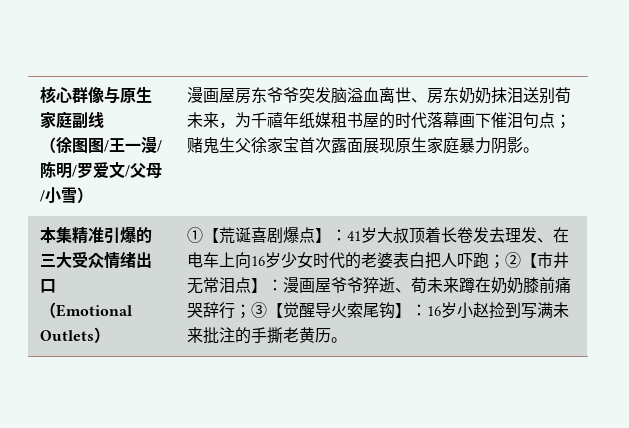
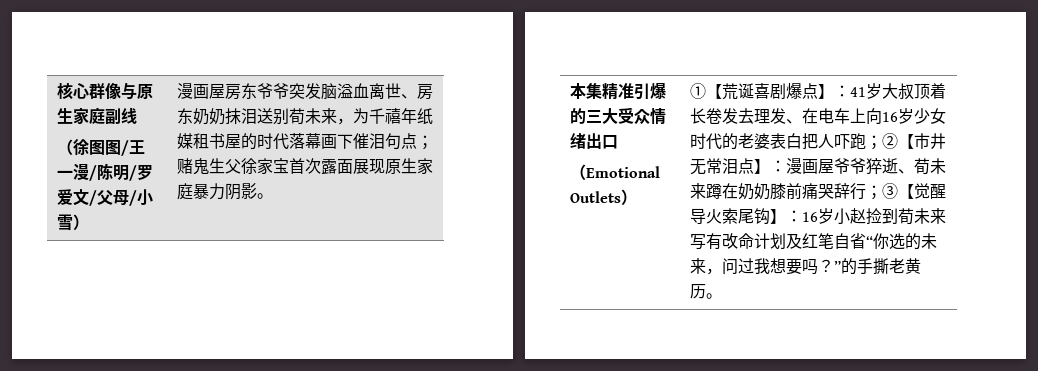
- ①【荒诞喜剧爆点】：41岁大叔顶着长卷发去理发、在电车上向16岁少女时代的老婆表白把人吓跑；②【市井无常泪点】：漫画屋爷爷猝逝、荀未来蹲在奶奶膝前痛哭辞行；③【觉醒导火索尾钩】：16岁小赵捡到写满未来批注的手撕老黄历。
+ ①【荒诞喜剧爆点】：41岁大叔顶着长卷发去理发、在电车上向16岁少女时代的老婆表白把人吓跑；②【市井无常泪点】：漫画屋爷爷猝逝、荀未来蹲在奶奶膝前痛哭辞行；③【觉醒导火索尾钩】：16岁小赵捡到荀未来写有改命计划及红笔自省“你选的未来，问过我想要吗？”的手撕老黄历。

